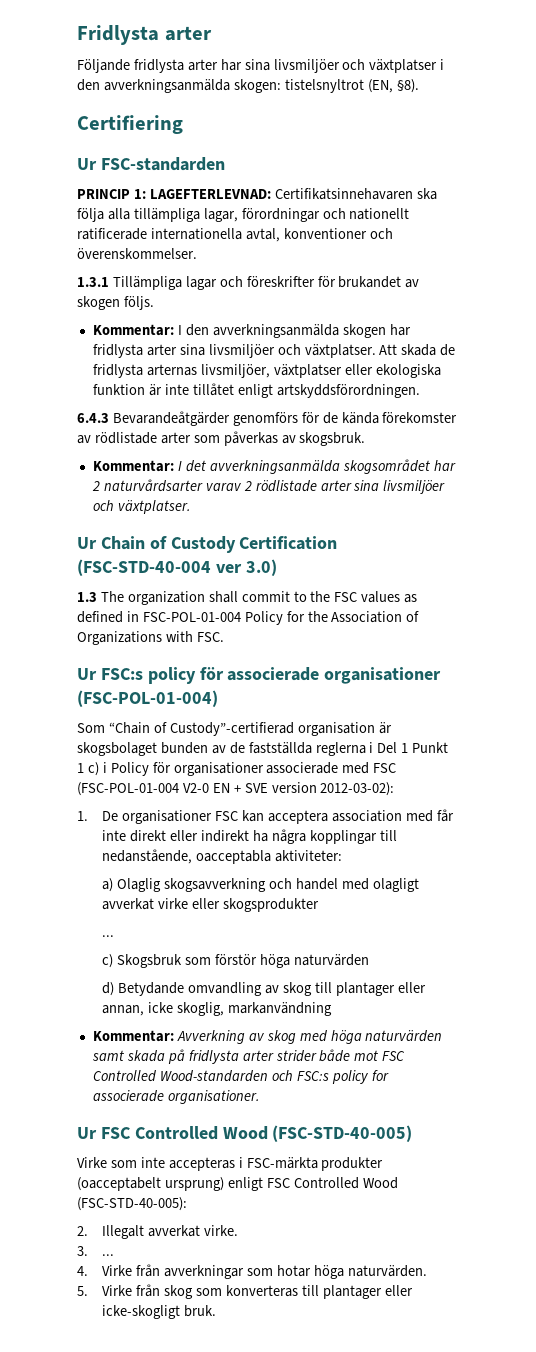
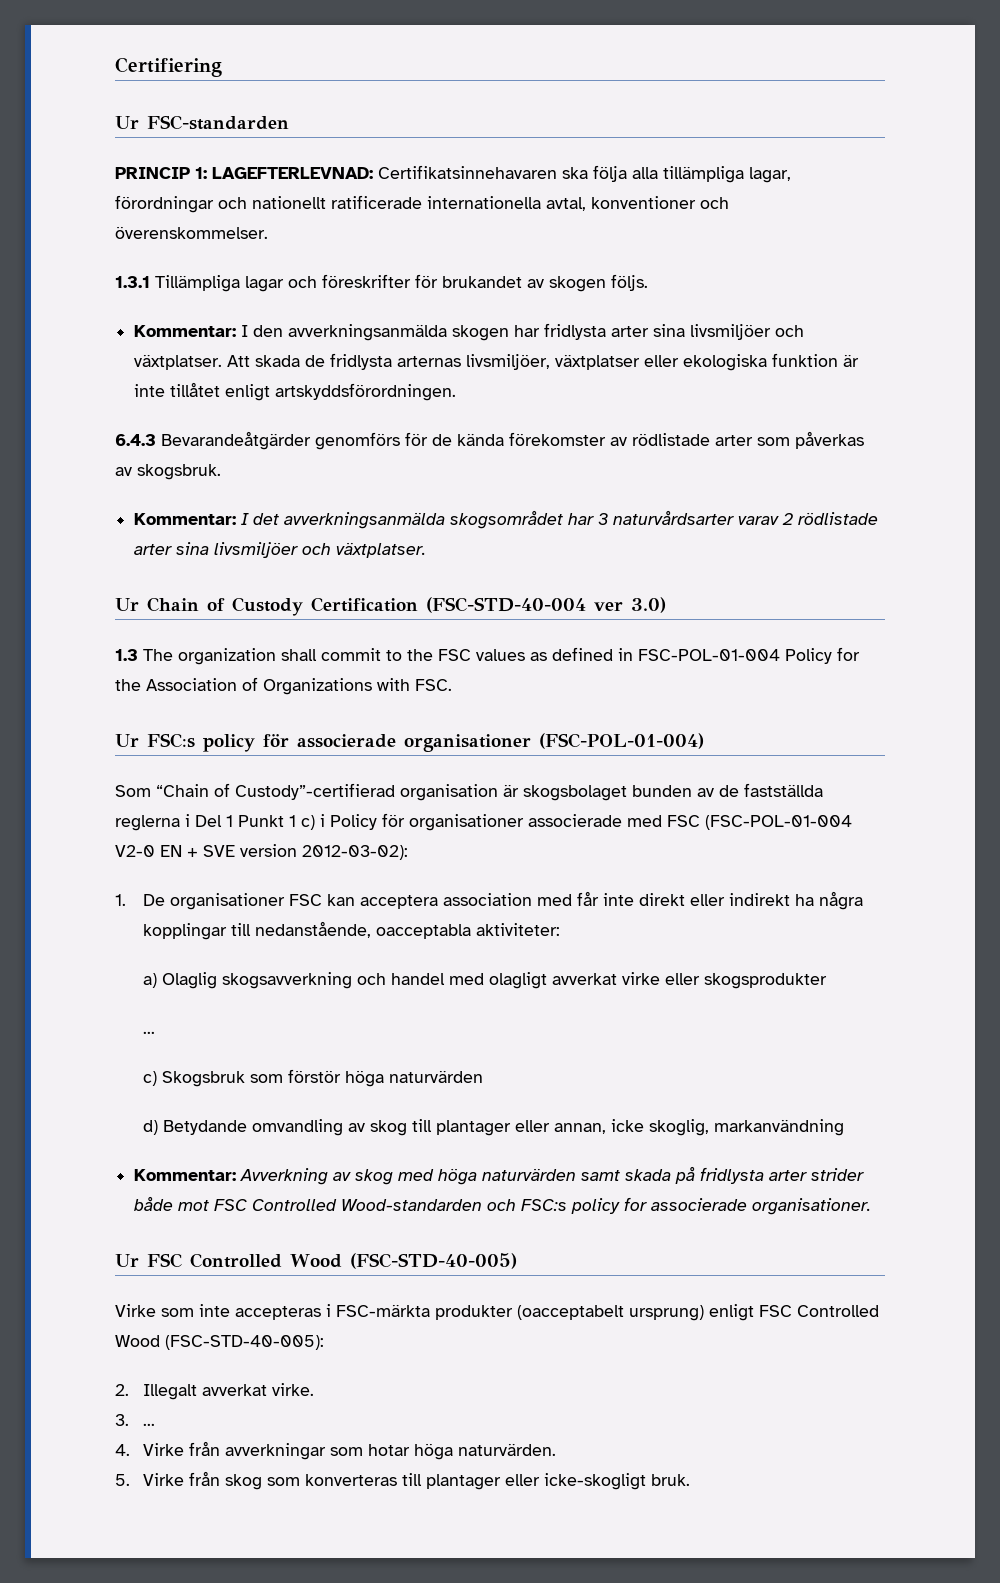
- Fridlysta arter
- Följande fridlysta arter har sina livsmiljöer och växtplatser i den avverkningsanmälda skogen: tistelsnyltrot (EN, §8).
- Kommentar: I det avverkningsanmälda skogsområdet har 2 naturvårdsarter varav 2 rödlistade arter sina livsmiljöer och växtplatser.
+ Kommentar: I det avverkningsanmälda skogsområdet har 3 naturvårdsarter varav 2 rödlistade arter sina livsmiljöer och växtplatser.

